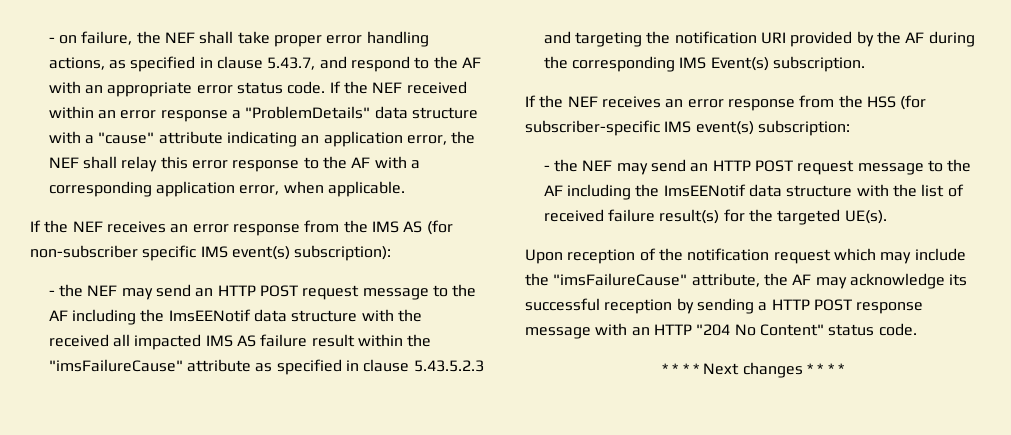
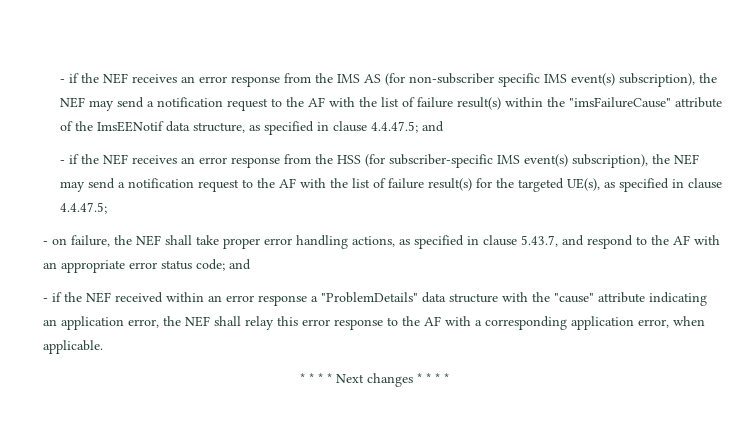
- - on failure, the NEF shall take proper error handling actions, as specified in clause 5.43.7, and respond to the AF with an appropriate error status code. If the NEF received within an error response a "ProblemDetails" data structure with a "cause" attribute indicating an application error, the NEF shall relay this error response to the AF with a corresponding application error, when applicable.
+ - if the NEF receives an error response from the IMS AS (for non-subscriber specific IMS event(s) subscription), the NEF may send a notification request to the AF with the list of failure result(s) within the "imsFailureCause" attribute of the ImsEENotif data structure, as specified in clause 4.4.47.5; and
+ - if the NEF receives an error response from the HSS (for subscriber-specific IMS event(s) subscription), the NEF may send a notification request to the AF with the list of failure result(s) for the targeted UE(s), as specified in clause 4.4.47.5;
+ - on failure, the NEF shall take proper error handling actions, as specified in clause 5.43.7, and respond to the AF with an appropriate error status code; and
+ - if the NEF received within an error response a "ProblemDetails" data structure with the "cause" attribute indicating an application error, the NEF shall relay this error response to the AF with a corresponding application error, when applicable.
- If the NEF receives an error response from the IMS AS (for non-subscriber specific IMS event(s) subscription):
- - the NEF may send an HTTP POST request message to the AF including the ImsEENotif data structure with the received all impacted IMS AS failure result within the "imsFailureCause" attribute as specified in clause 5.43.5.2.3 and targeting the notification URI provided by the AF during the corresponding IMS Event(s) subscription.
- If the NEF receives an error response from the HSS (for subscriber-specific IMS event(s) subscription:
- - the NEF may send an HTTP POST request message to the AF including the ImsEENotif data structure with the list of received failure result(s) for the targeted UE(s).
- Upon reception of the notification request which may include the "imsFailureCause" attribute, the AF may acknowledge its successful reception by sending a HTTP POST response message with an HTTP "204 No Content" status code.

